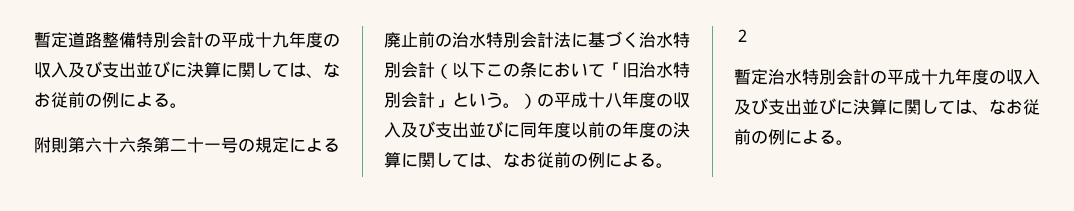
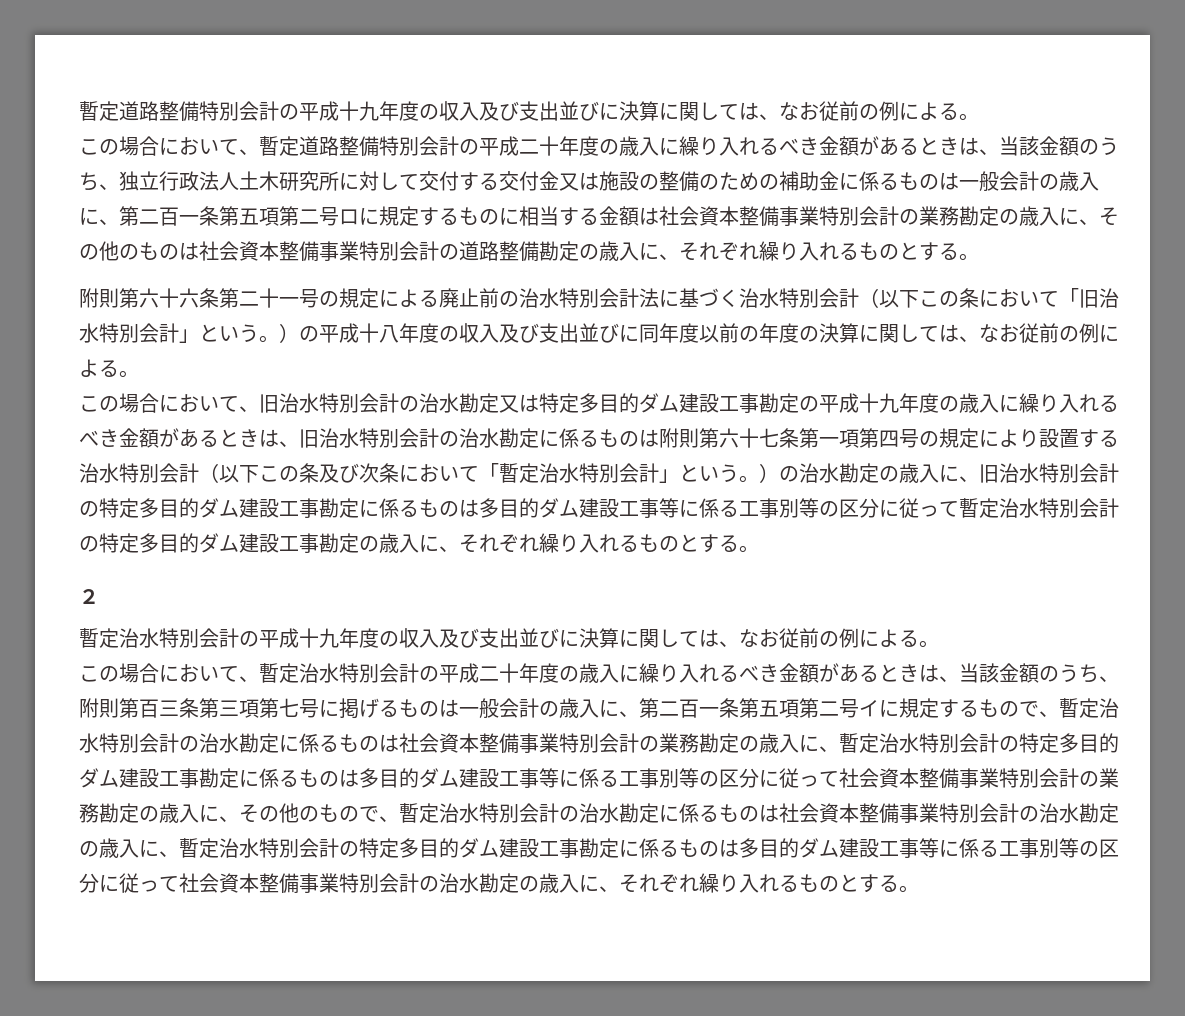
+ この場合において、暫定道路整備特別会計の平成二十年度の歳入に繰り入れるべき金額があるときは、当該金額のうち、独立行政法人土木研究所に対して交付する交付金又は施設の整備のための補助金に係るものは一般会計の歳入に、第二百一条第五項第二号ロに規定するものに相当する金額は社会資本整備事業特別会計の業務勘定の歳入に、その他のものは社会資本整備事業特別会計の道路整備勘定の歳入に、それぞれ繰り入れるものとする。
+ この場合において、旧治水特別会計の治水勘定又は特定多目的ダム建設工事勘定の平成十九年度の歳入に繰り入れるべき金額があるときは、旧治水特別会計の治水勘定に係るものは附則第六十七条第一項第四号の規定により設置する治水特別会計（以下この条及び次条において「暫定治水特別会計」という。）の治水勘定の歳入に、旧治水特別会計の特定多目的ダム建設工事勘定に係るものは多目的ダム建設工事等に係る工事別等の区分に従って暫定治水特別会計の特定多目的ダム建設工事勘定の歳入に、それぞれ繰り入れるものとする。
+ この場合において、暫定治水特別会計の平成二十年度の歳入に繰り入れるべき金額があるときは、当該金額のうち、附則第百三条第三項第七号に掲げるものは一般会計の歳入に、第二百一条第五項第二号イに規定するもので、暫定治水特別会計の治水勘定に係るものは社会資本整備事業特別会計の業務勘定の歳入に、暫定治水特別会計の特定多目的ダム建設工事勘定に係るものは多目的ダム建設工事等に係る工事別等の区分に従って社会資本整備事業特別会計の業務勘定の歳入に、その他のもので、暫定治水特別会計の治水勘定に係るものは社会資本整備事業特別会計の治水勘定の歳入に、暫定治水特別会計の特定多目的ダム建設工事勘定に係るものは多目的ダム建設工事等に係る工事別等の区分に従って社会資本整備事業特別会計の治水勘定の歳入に、それぞれ繰り入れるものとする。

